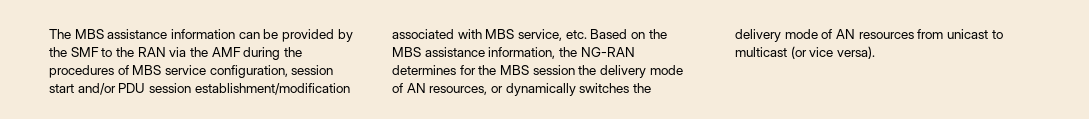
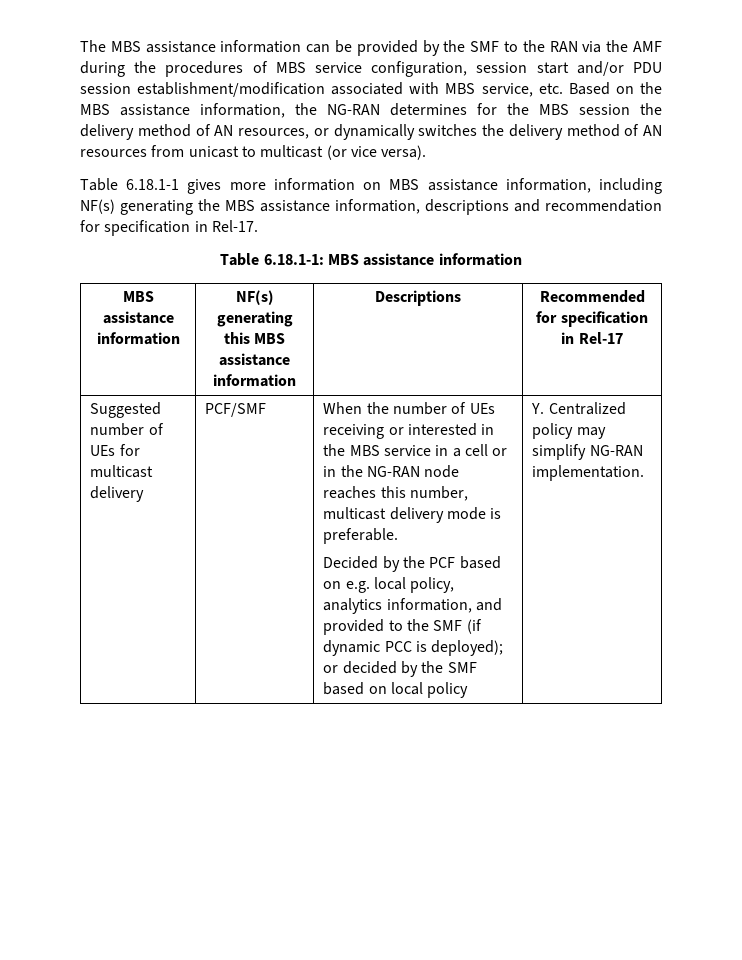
- The MBS assistance information can be provided by the SMF to the RAN via the AMF during the procedures of MBS service configuration, session start and/or PDU session establishment/modification associated with MBS service, etc. Based on the MBS assistance information, the NG-RAN determines for the MBS session the delivery mode of AN resources, or dynamically switches the delivery mode of AN resources from unicast to multicast (or vice versa).
+ The MBS assistance information can be provided by the SMF to the RAN via the AMF during the procedures of MBS service configuration, session start and/or PDU session establishment/modification associated with MBS service, etc. Based on the MBS assistance information, the NG-RAN determines for the MBS session the delivery method of AN resources, or dynamically switches the delivery method of AN resources from unicast to multicast (or vice versa).
+ Table 6.18.1-1 gives more information on MBS assistance information, including NF(s) generating the MBS assistance information, descriptions and recommendation for specification in Rel-17.
+ Table 6.18.1-1: MBS assistance information
+ MBS assistance information | NF(s) generating this MBS assistance information | Descriptions | Recommended for specification in Rel-17
+ Suggested number of UEs for multicast delivery | PCF/SMF | When the number of UEs receiving or interested in the MBS service in a cell or in the NG-RAN node reaches this number, multicast delivery mode is preferable.
+ Decided by the PCF based on e.g. local policy, analytics information, and provided to the SMF (if dynamic PCC is deployed); or decided by the SMF based on local policy | Y. Centralized policy may simplify NG-RAN implementation.

